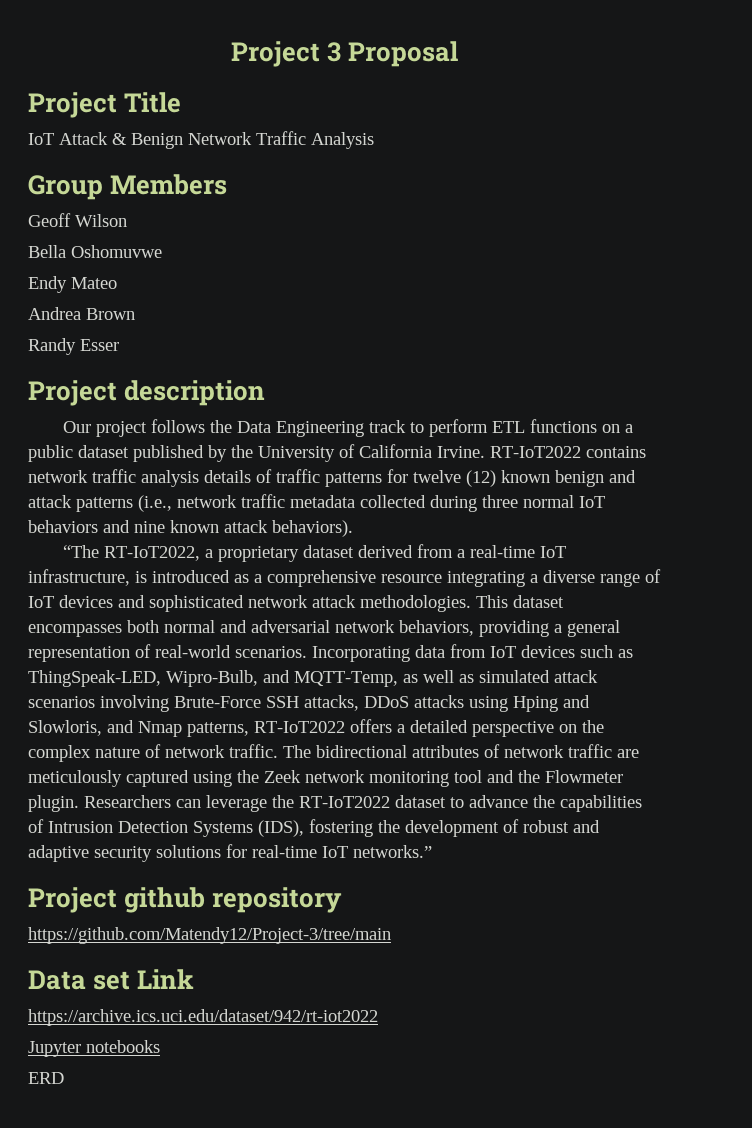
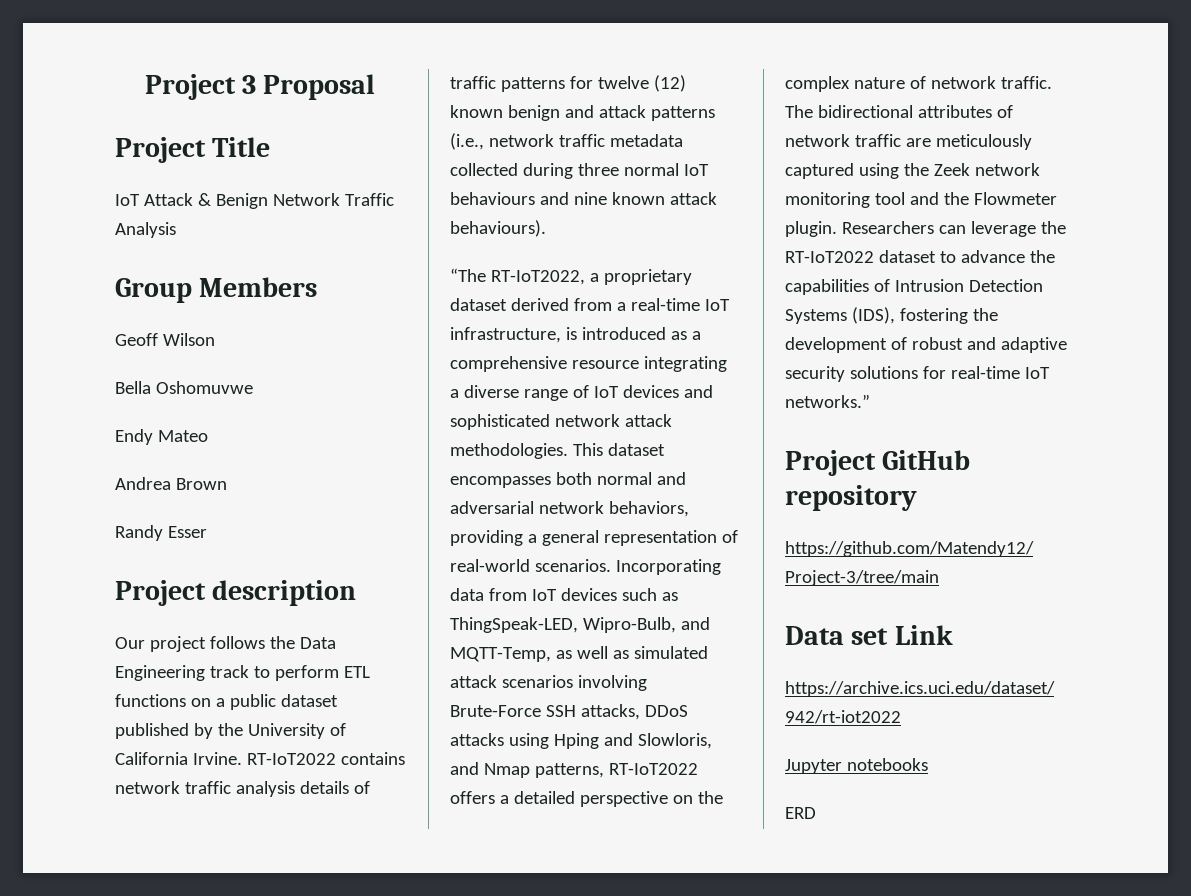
- RT-IoT2022 contains network traffic analysis details of traffic patterns for twelve (12) known benign and attack patterns (i.e., network traffic metadata collected during three normal IoT behaviors and nine known attack behaviors).
+ RT-IoT2022 contains network traffic analysis details of traffic patterns for twelve (12) known benign and attack patterns (i.e., network traffic metadata collected during three normal IoT behaviours and nine known attack behaviours).
- Project github repository
+ Project GitHub repository

